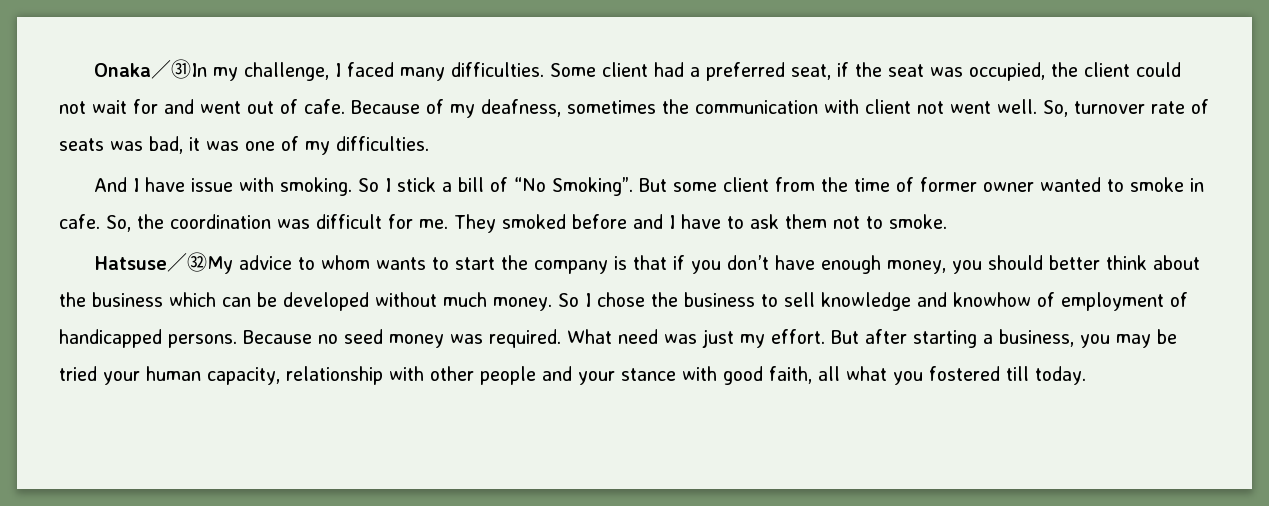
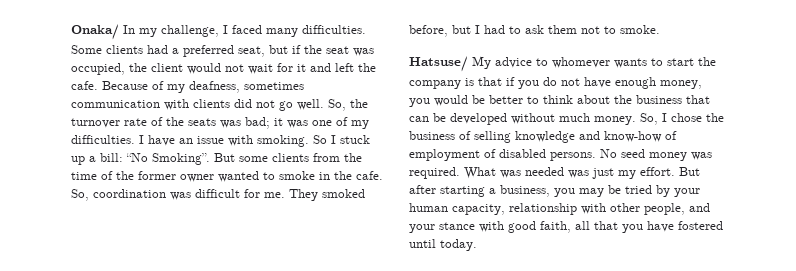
- Onaka／㉛In my challenge, I faced many difficulties.
+ Onaka/ In my challenge, I faced many difficulties.
- Some client had a preferred seat, if the seat was occupied, the client could not wait for and went out of cafe.
+ Some clients had a preferred seat, but if the seat was occupied, the client would not wait for it and left the cafe.
- Because of my deafness, sometimes the communication with client not went well.
+ Because of my deafness, sometimes communication with clients did not go well.
- So, turnover rate of seats was bad, it was one of my difficulties.
- And I have issue with smoking.
+ So, the turnover rate of the seats was bad; it was one of my difficulties. I have an issue with smoking.
- So I stick a bill of “No Smoking”.
+ So I stuck up a bill: “No Smoking”.
- But some client from the time of former owner wanted to smoke in cafe.
+ But some clients from the time of the former owner wanted to smoke in the cafe.
- So, the coordination was difficult for me.
+ So, coordination was difficult for me.
- They smoked before and I have to ask them not to smoke.
+ They smoked before, but I had to ask them not to smoke.
- Hatsuse／㉜My advice to whom wants to start the company is that if you don’t have enough money, you should better think about the business which can be developed without much money.
+ Hatsuse/ My advice to whomever wants to start the company is that if you do not have enough money, you would be better to think about the business that can be developed without much money.
- So I chose the business to sell knowledge and knowhow of employment of handicapped persons. Because no seed money was required.
+ So, I chose the business of selling knowledge and know-how of employment of disabled persons. No seed money was required.
- What need was just my effort.
+ What was needed was just my effort.
- But after starting a business, you may be tried your human capacity, relationship with other people and your stance with good faith, all what you fostered till today.
+ But after starting a business, you may be tried by your human capacity, relationship with other people, and your stance with good faith, all that you have fostered until today.

